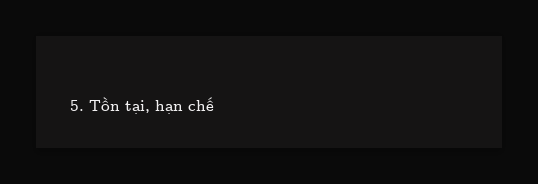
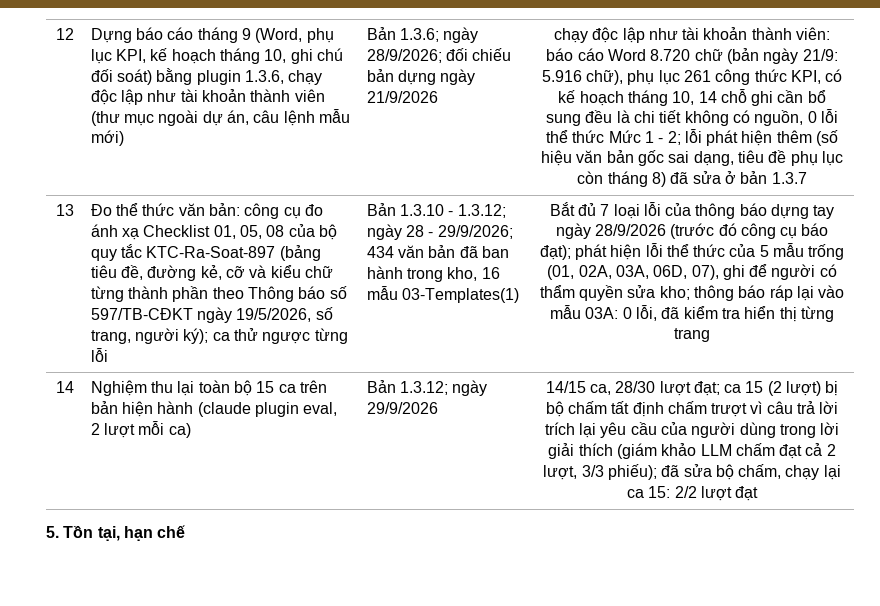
+ 12 | Dựng báo cáo tháng 9 (Word, phụ lục KPI, kế hoạch tháng 10, ghi chú đối soát) bằng plugin 1.3.6, chạy độc lập như tài khoản thành viên (thư mục ngoài dự án, câu lệnh mẫu mới) | Bản 1.3.6; ngày 28/9/2026; đối chiếu bản dựng ngày 21/9/2026 | chạy độc lập như tài khoản thành viên: báo cáo Word 8.720 chữ (bản ngày 21/9: 5.916 chữ), phụ lục 261 công thức KPI, có kế hoạch tháng 10, 14 chỗ ghi cần bổ sung đều là chi tiết không có nguồn, 0 lỗi thể thức Mức 1 - 2; lỗi phát hiện thêm (số hiệu văn bản gốc sai dạng, tiêu đề phụ lục còn tháng 8) đã sửa ở bản 1.3.7
+ 13 | Đo thể thức văn bản: công cụ đo ánh xạ Checklist 01, 05, 08 của bộ quy tắc KTC-Ra-Soat-897 (bảng tiêu đề, đường kẻ, cỡ và kiểu chữ từng thành phần theo Thông báo số 597/TB-CĐKT ngày 19/5/2026, số trang, người ký); ca thử ngược từng lỗi | Bản 1.3.10 - 1.3.12; ngày 28 - 29/9/2026; 434 văn bản đã ban hành trong kho, 16 mẫu 03-Templates(1) | Bắt đủ 7 loại lỗi của thông báo dựng tay ngày 28/9/2026 (trước đó công cụ báo đạt); phát hiện lỗi thể thức của 5 mẫu trống (01, 02A, 03A, 06D, 07), ghi để người có thẩm quyền sửa kho; thông báo ráp lại vào mẫu 03A: 0 lỗi, đã kiểm tra hiển thị từng trang
+ 14 | Nghiệm thu lại toàn bộ 15 ca trên bản hiện hành (claude plugin eval, 2 lượt mỗi ca) | Bản 1.3.12; ngày 29/9/2026 | 14/15 ca, 28/30 lượt đạt; ca 15 (2 lượt) bị bộ chấm tất định chấm trượt vì câu trả lời trích lại yêu cầu của người dùng trong lời giải thích (giám khảo LLM chấm đạt cả 2 lượt, 3/3 phiếu); đã sửa bộ chấm, chạy lại ca 15: 2/2 lượt đạt

